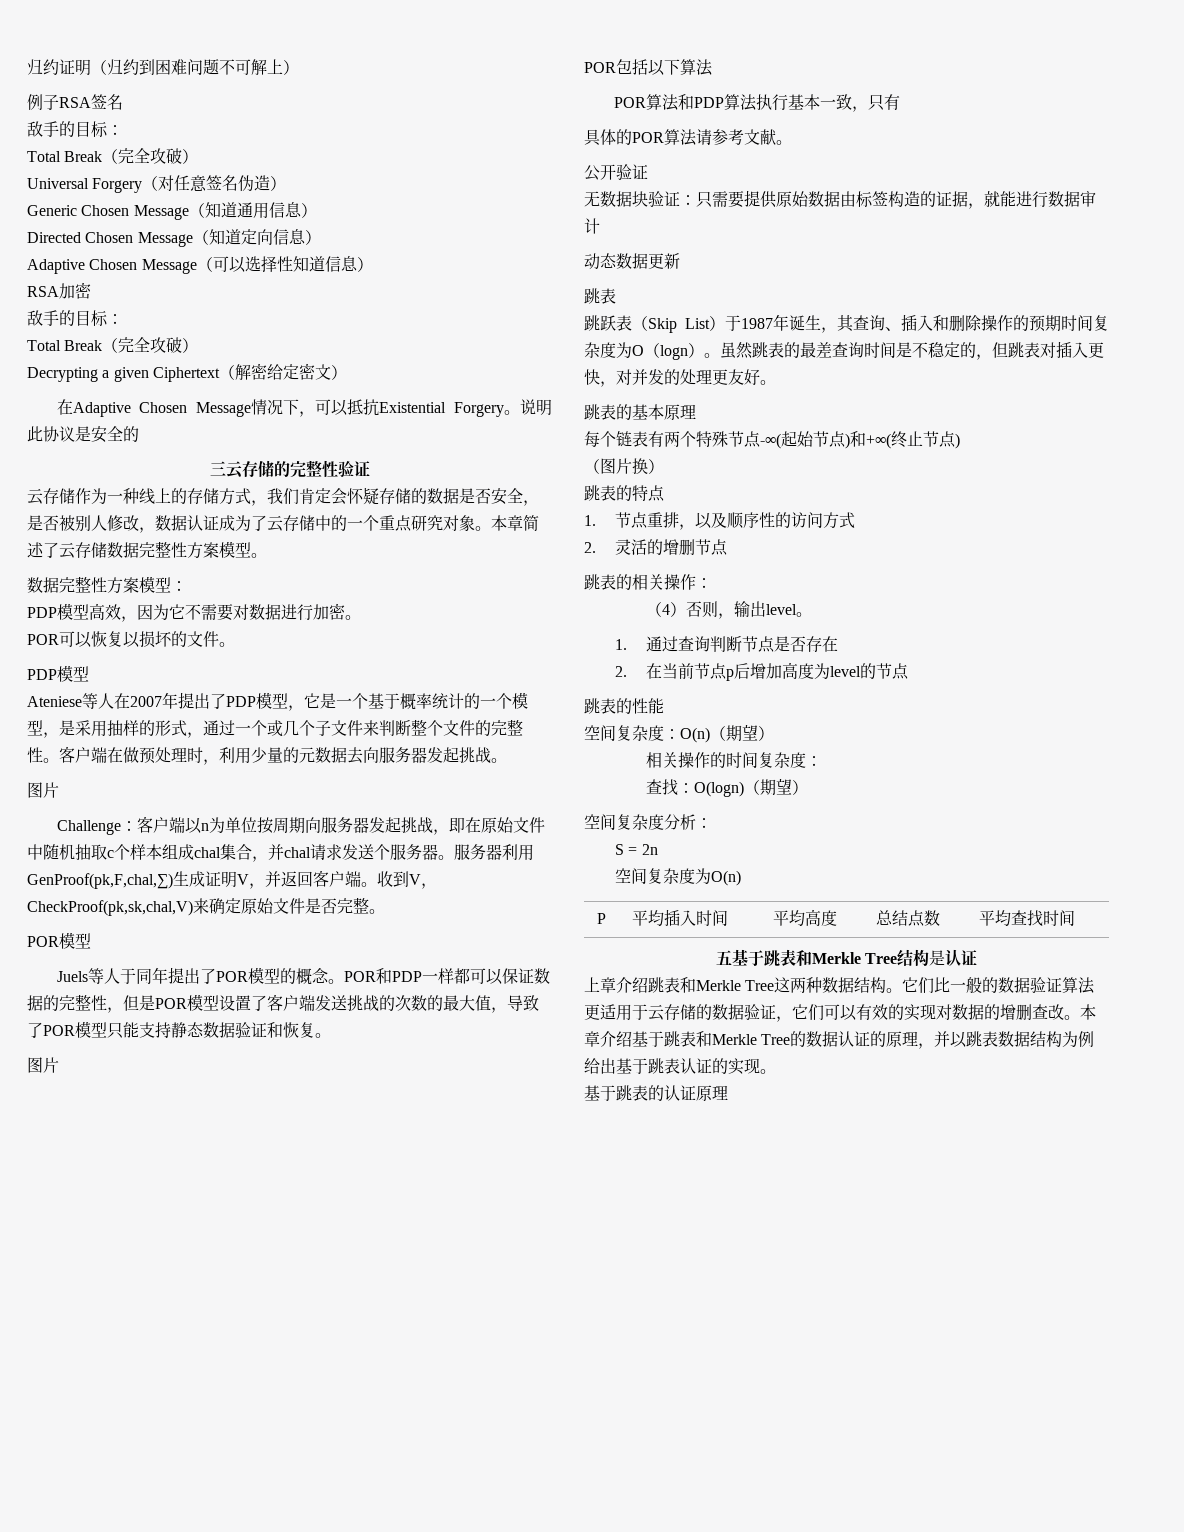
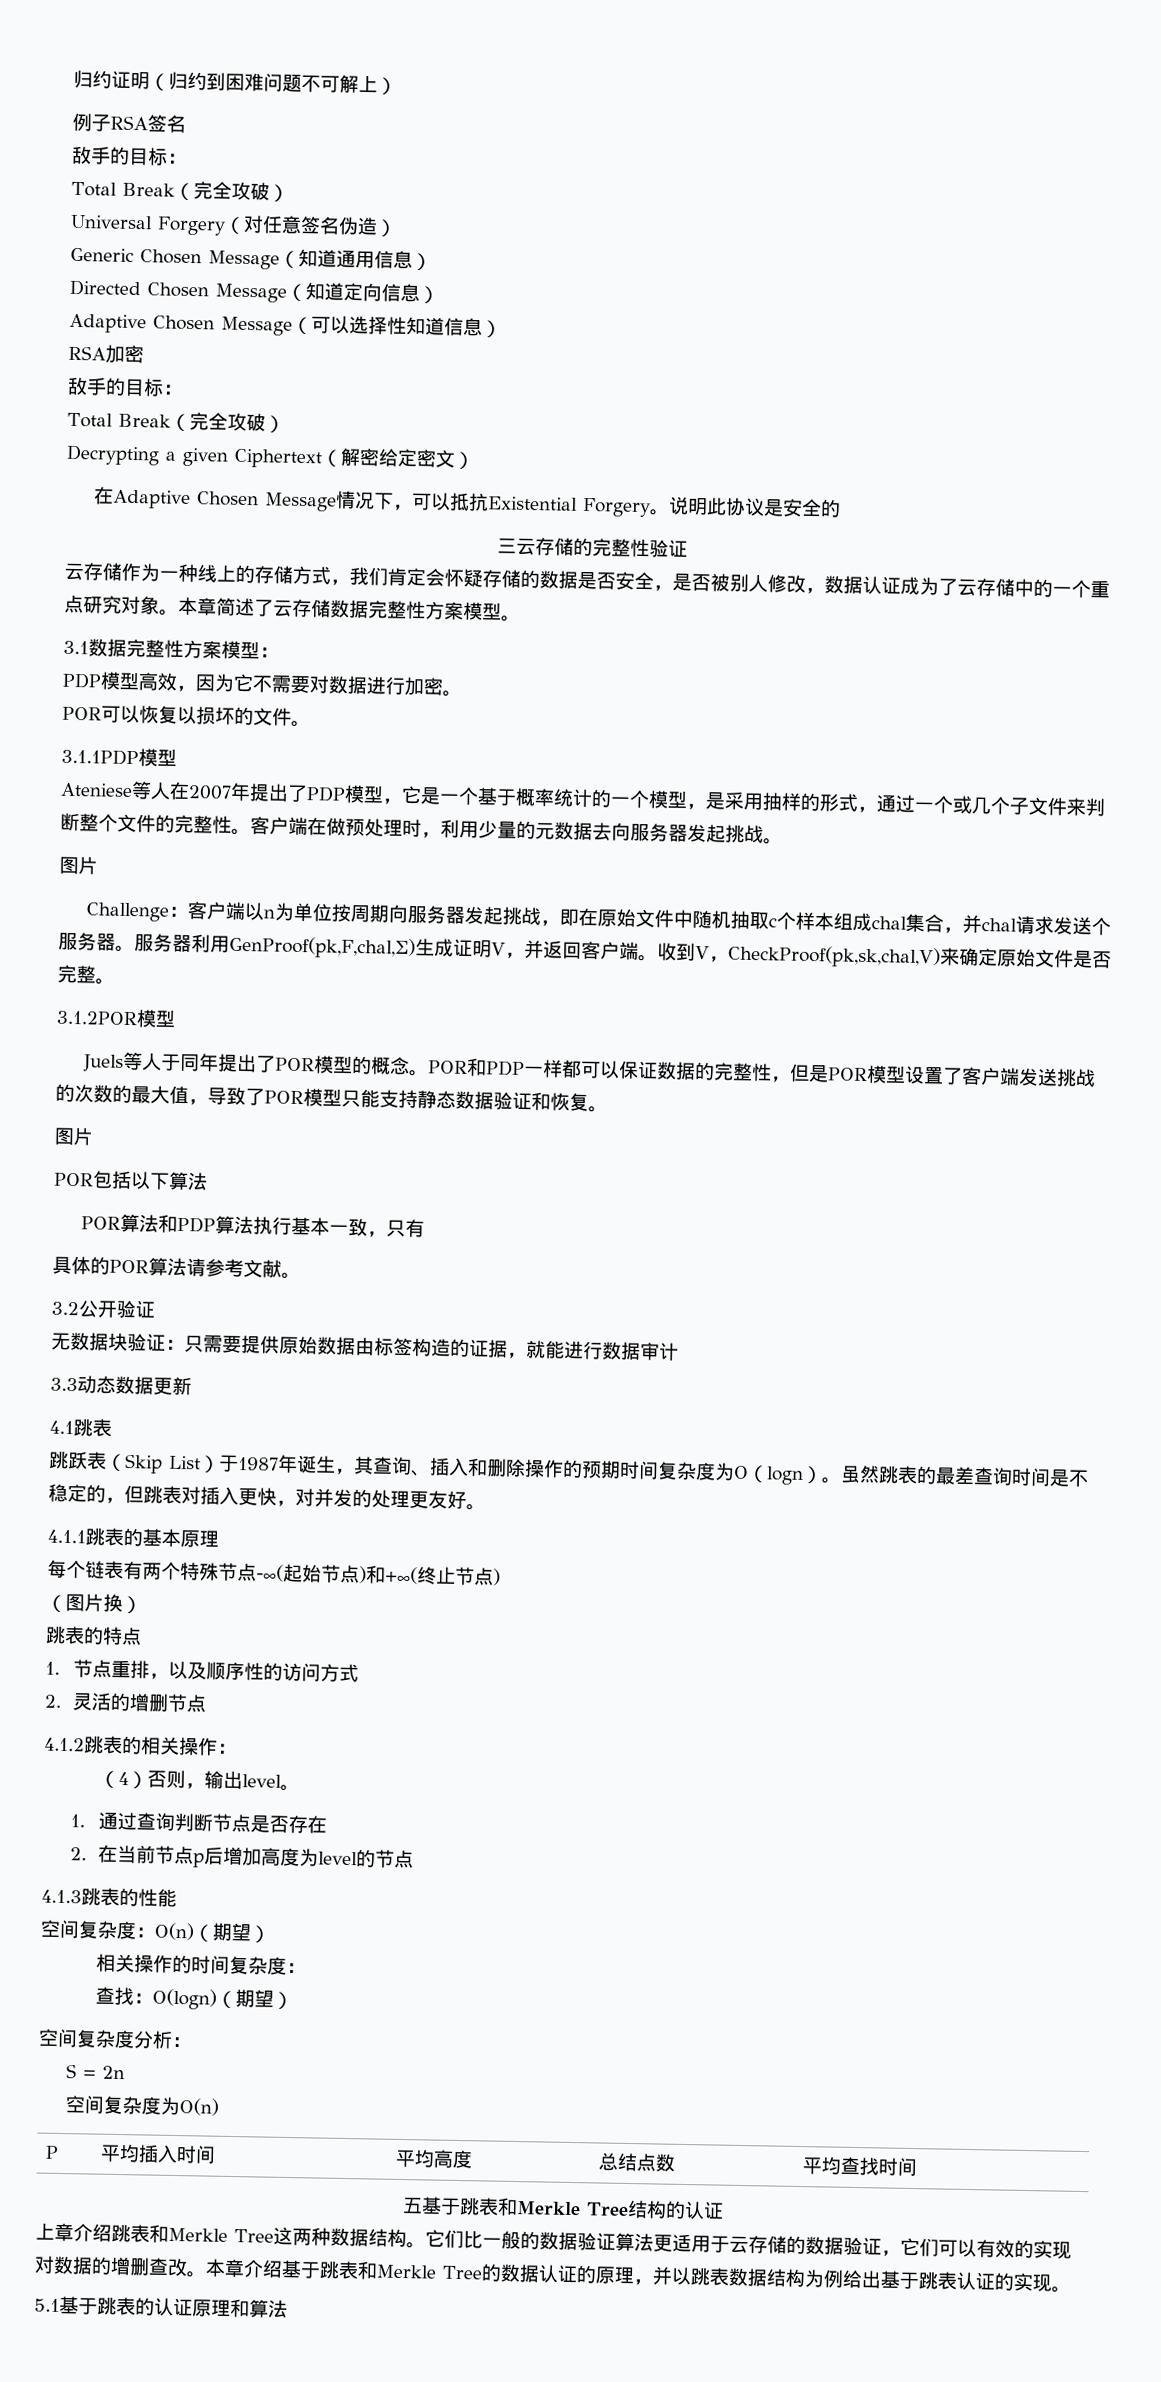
- 数据完整性方案模型：
+ 3.1数据完整性方案模型：
  POR可以恢复以损坏的文件。
- PDP模型
+ 3.1.1PDP模型
  收到V，CheckProof(pk,sk,chal,V)来确定原始文件是否完整。
- POR模型
+ 3.1.2POR模型
- 公开验证
+ 3.2公开验证
- 动态数据更新
- 跳表
+ 3.3动态数据更新
+ 4.1跳表
- 跳表的基本原理
+ 4.1.1跳表的基本原理
- 跳表的相关操作：
+ 4.1.2跳表的相关操作：
- 跳表的性能
+ 4.1.3跳表的性能
- 五基于跳表和Merkle Tree结构是认证
+ 五基于跳表和Merkle Tree结构的认证
- 基于跳表的认证原理
+ 5.1基于跳表的认证原理和算法

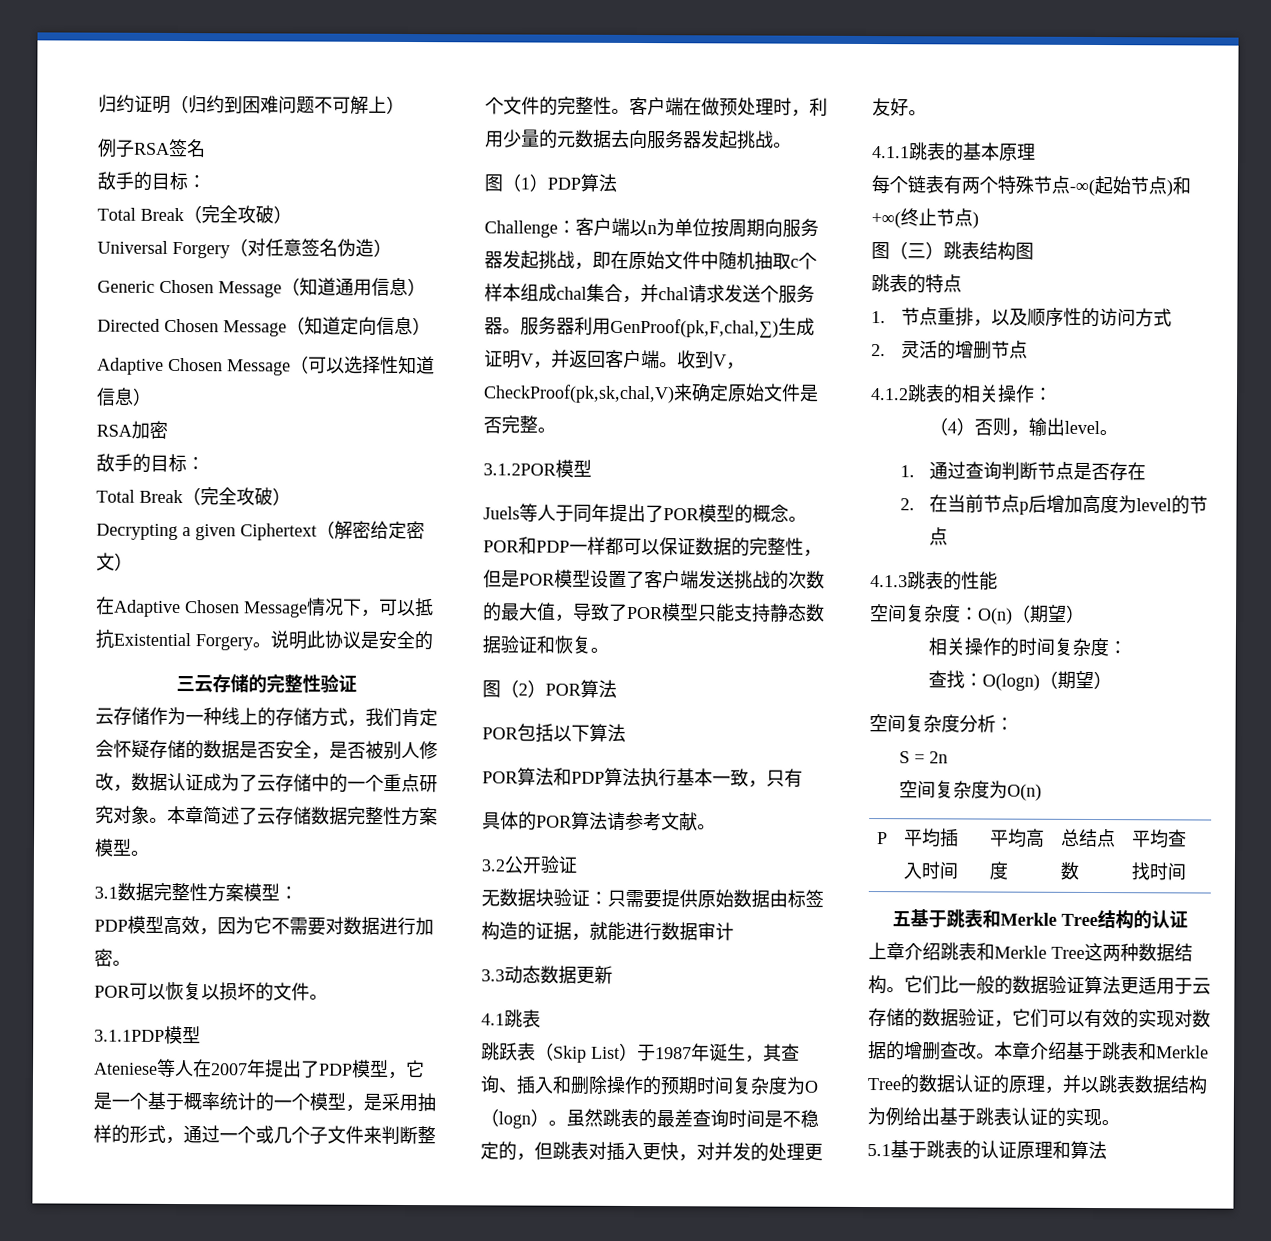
  客户端在做预处理时，利用少量的元数据去向服务器发起挑战。
- 图片
+ 图（1）PDP算法
  POR和PDP一样都可以保证数据的完整性，但是POR模型设置了客户端发送挑战的次数的最大值，导致了POR模型只能支持静态数据验证和恢复。
- 图片
+ 图（2）POR算法
- （图片换）
+ 图（三）跳表结构图

